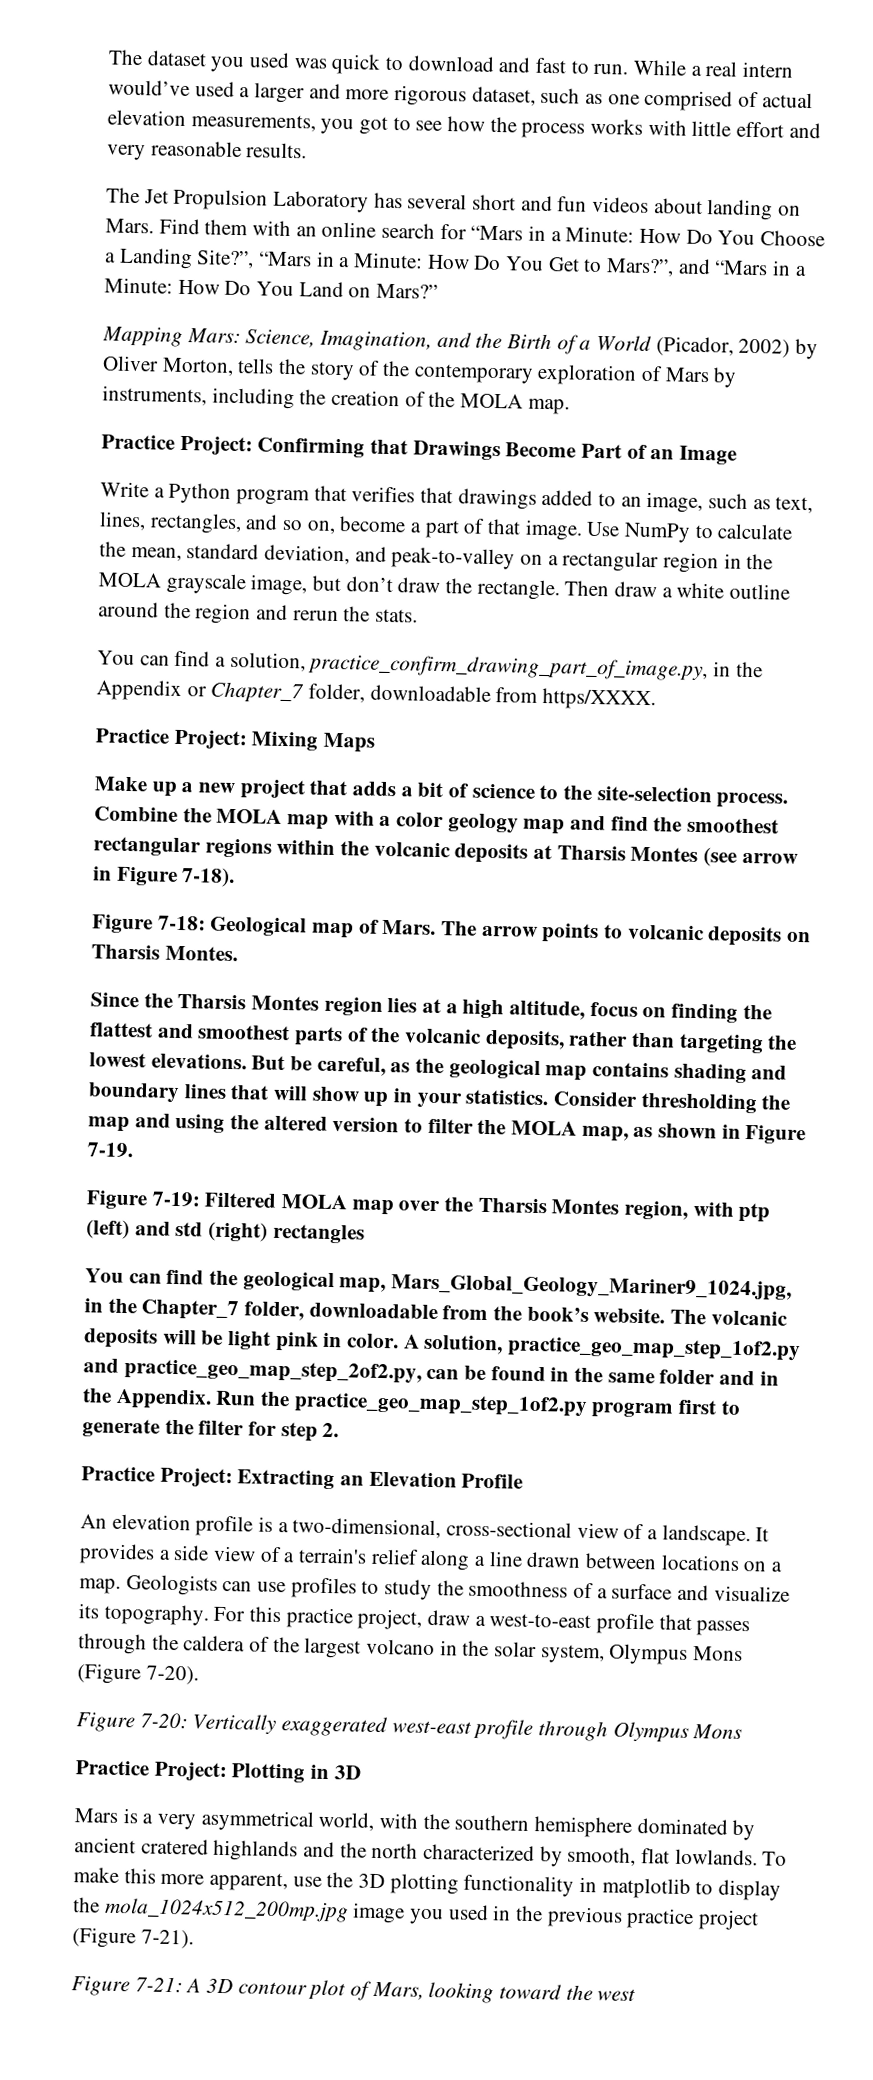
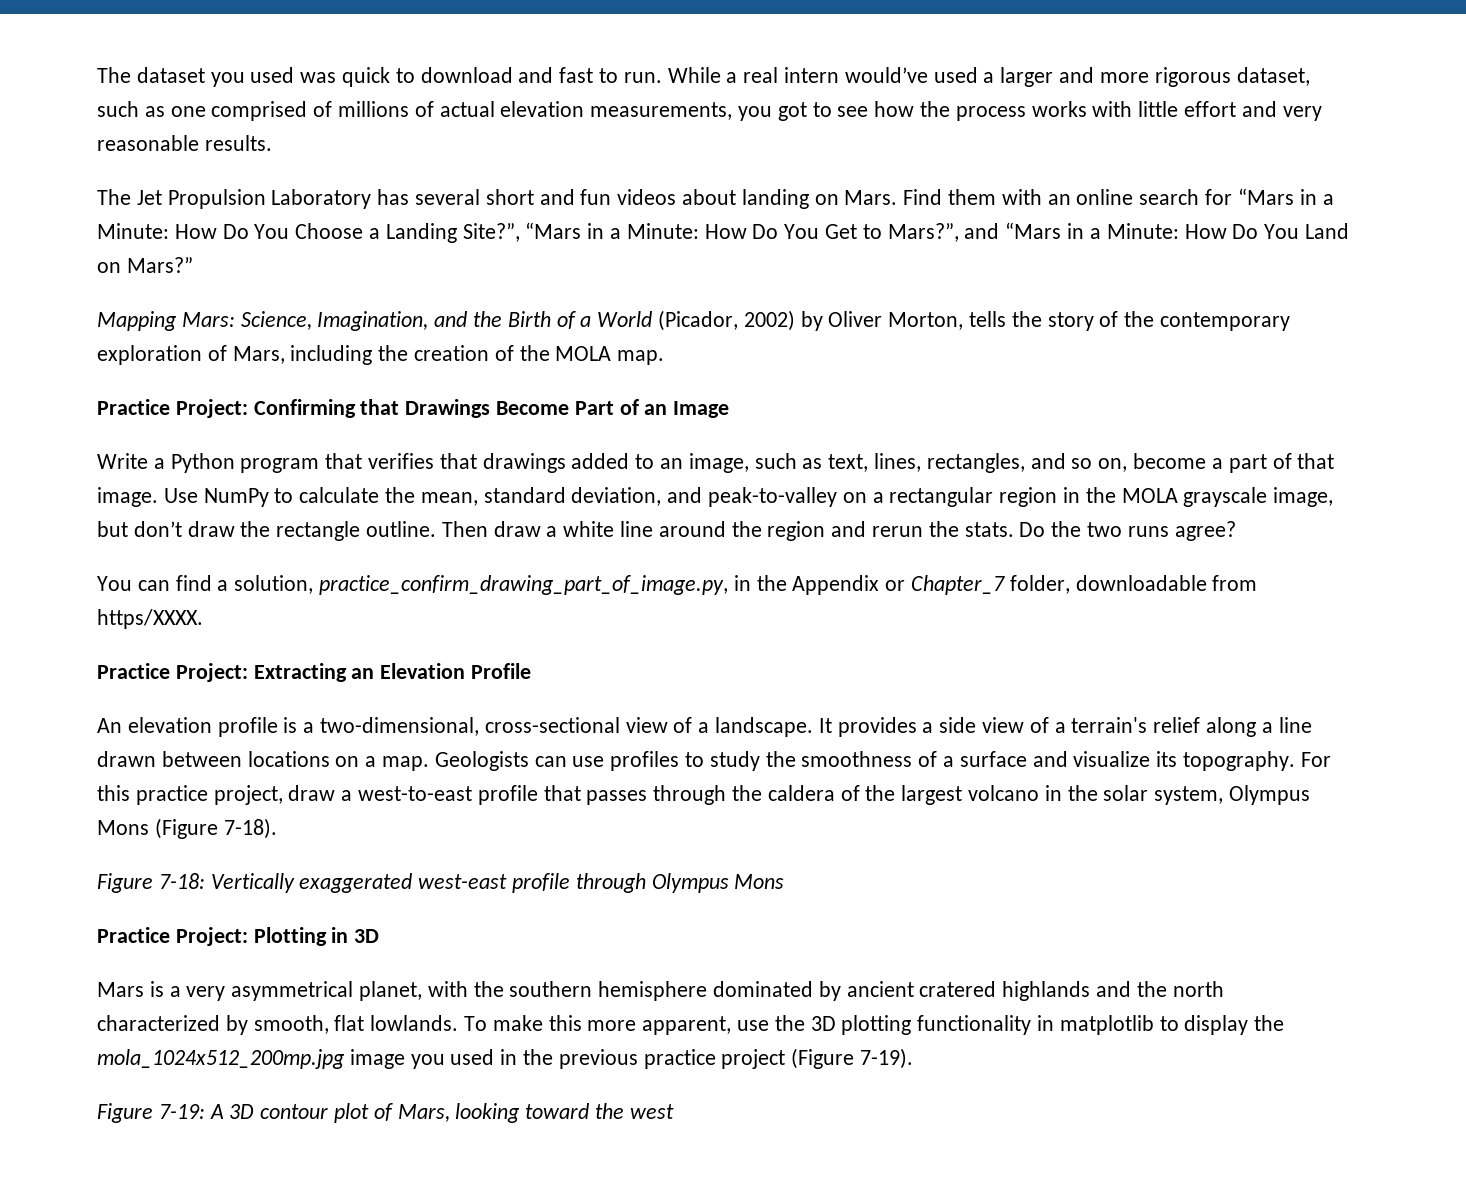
- While a real intern would’ve used a larger and more rigorous dataset, such as one comprised of actual elevation measurements, you got to see how the process works with little effort and very reasonable results.
+ While a real intern would’ve used a larger and more rigorous dataset, such as one comprised of millions of actual elevation measurements, you got to see how the process works with little effort and very reasonable results.
- Mapping Mars: Science, Imagination, and the Birth of a World (Picador, 2002) by Oliver Morton, tells the story of the contemporary exploration of Mars by instruments, including the creation of the MOLA map.
+ Mapping Mars: Science, Imagination, and the Birth of a World (Picador, 2002) by Oliver Morton, tells the story of the contemporary exploration of Mars, including the creation of the MOLA map.
- Use NumPy to calculate the mean, standard deviation, and peak-to-valley on a rectangular region in the MOLA grayscale image, but don’t draw the rectangle.
+ Use NumPy to calculate the mean, standard deviation, and peak-to-valley on a rectangular region in the MOLA grayscale image, but don’t draw the rectangle outline.
- Then draw a white outline around the region and rerun the stats.
+ Then draw a white line around the region and rerun the stats. Do the two runs agree?
- Practice Project: Mixing Maps
- Make up a new project that adds a bit of science to the site-selection process. Combine the MOLA map with a color geology map and find the smoothest rectangular regions within the volcanic deposits at Tharsis Montes (see arrow in Figure 7-18).
- Figure 7-18: Geological map of Mars. The arrow points to volcanic deposits on Tharsis Montes.
- Since the Tharsis Montes region lies at a high altitude, focus on finding the flattest and smoothest parts of the volcanic deposits, rather than targeting the lowest elevations. But be careful, as the geological map contains shading and boundary lines that will show up in your statistics. Consider thresholding the map and using the altered version to filter the MOLA map, as shown in Figure 7-19.
- Figure 7-19: Filtered MOLA map over the Tharsis Montes region, with ptp (left) and std (right) rectangles
- You can find the geological map, Mars_Global_Geology_Mariner9_1024.jpg, in the Chapter_7 folder, downloadable from the book’s website. The volcanic deposits will be light pink in color. A solution, practice_geo_map_step_1of2.py and practice_geo_map_step_2of2.py, can be found in the same folder and in the Appendix. Run the practice_geo_map_step_1of2.py program first to generate the filter for step 2.
- For this practice project, draw a west-to-east profile that passes through the caldera of the largest volcano in the solar system, Olympus Mons (Figure 7-20).
- Figure 7-20: Vertically exaggerated west-east profile through Olympus Mons
+ For this practice project, draw a west-to-east profile that passes through the caldera of the largest volcano in the solar system, Olympus Mons (Figure 7-18).
+ Figure 7-18: Vertically exaggerated west-east profile through Olympus Mons
- Mars is a very asymmetrical world, with the southern hemisphere dominated by ancient cratered highlands and the north characterized by smooth, flat lowlands.
+ Mars is a very asymmetrical planet, with the southern hemisphere dominated by ancient cratered highlands and the north characterized by smooth, flat lowlands.
- To make this more apparent, use the 3D plotting functionality in matplotlib to display the mola_1024x512_200mp.jpg image you used in the previous practice project (Figure 7-21).
- Figure 7-21: A 3D contour plot of Mars, looking toward the west
+ To make this more apparent, use the 3D plotting functionality in matplotlib to display the mola_1024x512_200mp.jpg image you used in the previous practice project (Figure 7-19).
+ Figure 7-19: A 3D contour plot of Mars, looking toward the west

